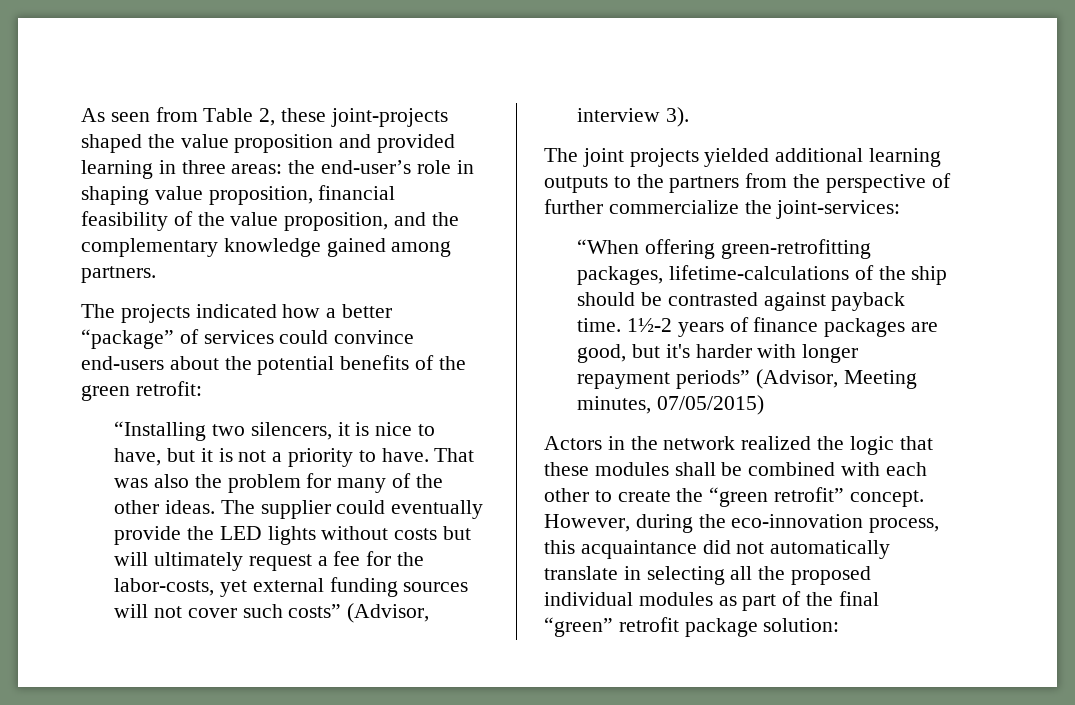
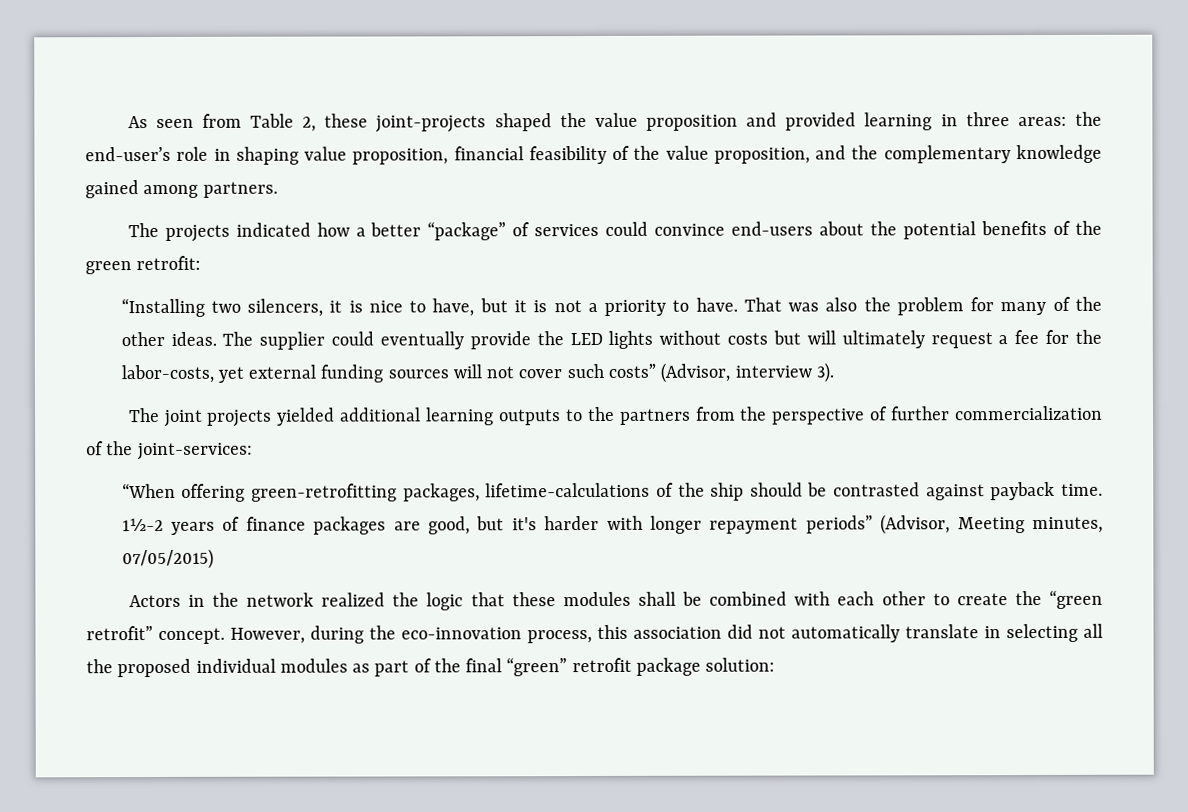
- The joint projects yielded additional learning outputs to the partners from the perspective of further commercialize the joint-services:
+ The joint projects yielded additional learning outputs to the partners from the perspective of further commercialization of the joint-services:
- However, during the eco-innovation process, this acquaintance did not automatically translate in selecting all the proposed individual modules as part of the final “green” retrofit package solution:
+ However, during the eco-innovation process, this association did not automatically translate in selecting all the proposed individual modules as part of the final “green” retrofit package solution:

